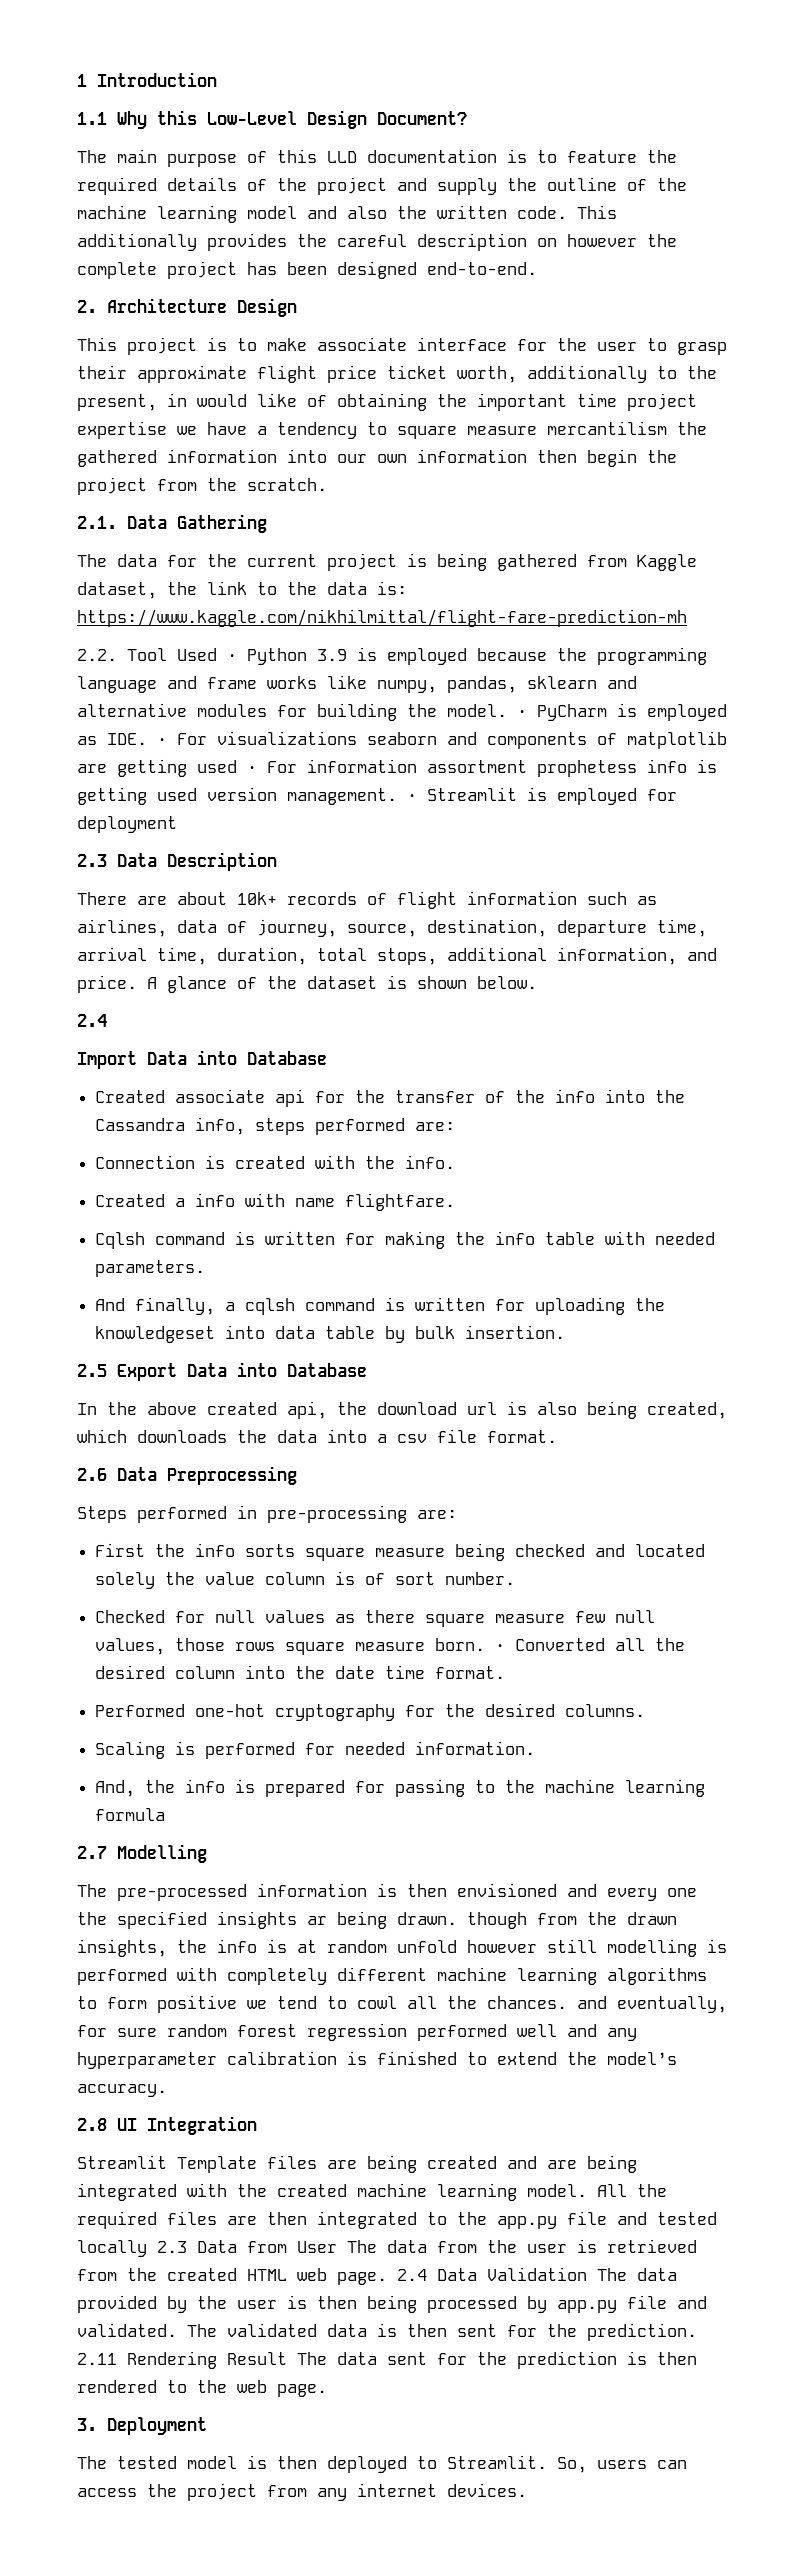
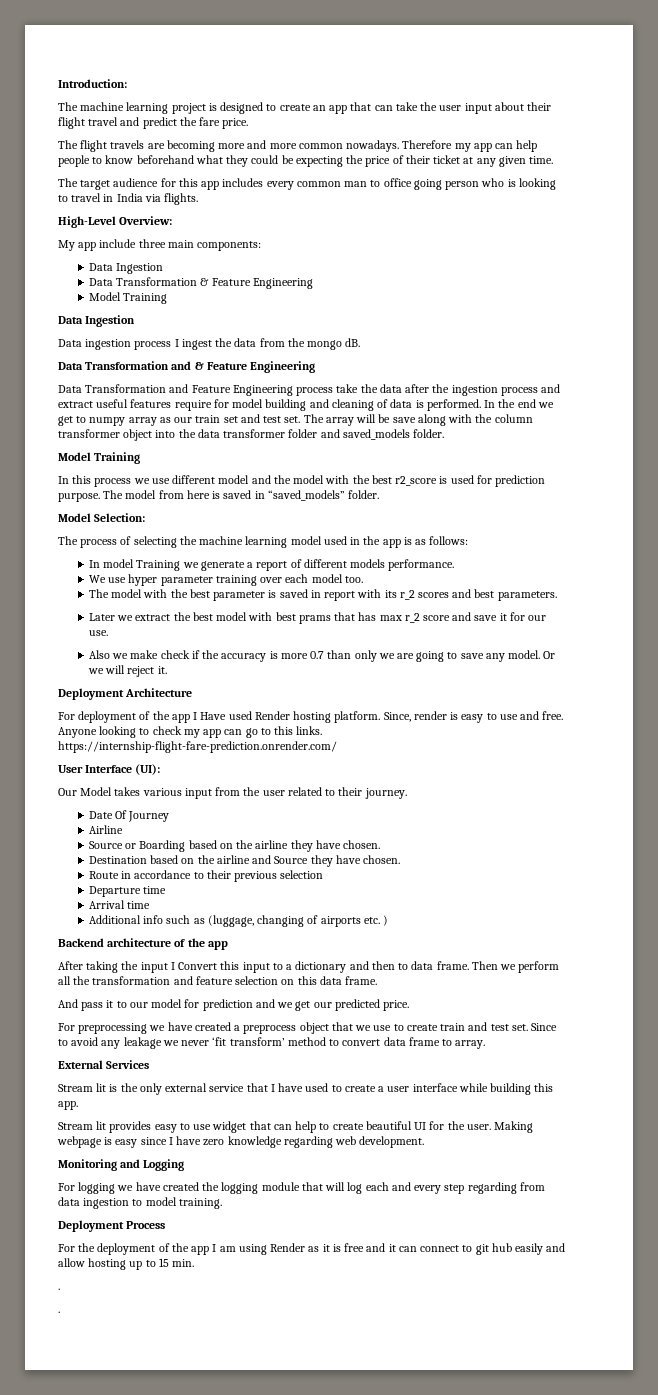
- 1 Introduction
- 1.1 Why this Low-Level Design Document?
- The main purpose of this LLD documentation is to feature the required details of the project and supply the outline of the machine learning model and also the written code. This additionally provides the careful description on however the complete project has been designed end-to-end.
- 2. Architecture Design
- This project is to make associate interface for the user to grasp their approximate flight price ticket worth, additionally to the present, in would like of obtaining the important time project expertise we have a tendency to square measure mercantilism the gathered information into our own information then begin the project from the scratch.
- 2.1. Data Gathering
- The data for the current project is being gathered from Kaggle dataset, the link to the data is: https://www.kaggle.com/nikhilmittal/flight-fare-prediction-mh
- 2.2. Tool Used • Python 3.9 is employed because the programming language and frame works like numpy, pandas, sklearn and alternative modules for building the model. • PyCharm is employed as IDE. • For visualizations seaborn and components of matplotlib are getting used • For information assortment prophetess info is getting used version management. • Streamlit is employed for deployment
- 2.3 Data Description
- There are about 10k+ records of flight information such as airlines, data of journey, source, destination, departure time, arrival time, duration, total stops, additional information, and price. A glance of the dataset is shown below.
- 2.4
- Import Data into Database
- Created associate api for the transfer of the info into the Cassandra info, steps performed are:
- Connection is created with the info.
- Created a info with name flightfare.
- Cqlsh command is written for making the info table with needed parameters.
- And finally, a cqlsh command is written for uploading the knowledgeset into data table by bulk insertion.
- 2.5 Export Data into Database
- In the above created api, the download url is also being created, which downloads the data into a csv file format.
- 2.6 Data Preprocessing
- Steps performed in pre-processing are:
- First the info sorts square measure being checked and located solely the value column is of sort number.
- Checked for null values as there square measure few null values, those rows square measure born. • Converted all the desired column into the date time format.
- Performed one-hot cryptography for the desired columns.
- Scaling is performed for needed information.
- And, the info is prepared for passing to the machine learning formula
- 2.7 Modelling
- The pre-processed information is then envisioned and every one the specified insights ar being drawn. though from the drawn insights, the info is at random unfold however still modelling is performed with completely different machine learning algorithms to form positive we tend to cowl all the chances. and eventually, for sure random forest regression performed well and any hyperparameter calibration is finished to extend the model’s accuracy.
- 2.8 UI Integration
- Streamlit Template files are being created and are being integrated with the created machine learning model. All the required files are then integrated to the app.py file and tested locally 2.3 Data from User The data from the user is retrieved from the created HTML web page. 2.4 Data Validation The data provided by the user is then being processed by app.py file and validated. The validated data is then sent for the prediction. 2.11 Rendering Result The data sent for the prediction is then rendered to the web page.
- 3. Deployment
- The tested model is then deployed to Streamlit. So, users can access the project from any internet devices.
+ Introduction:
+ The machine learning project is designed to create an app that can take the user input about their flight travel and predict the fare price.
+ The flight travels are becoming more and more common nowadays. Therefore my app can help people to know beforehand what they could be expecting the price of their ticket at any given time.
+ The target audience for this app includes every common man to office going person who is looking to travel in India via flights.
+ High-Level Overview:
+ My app include three main components:
+ Data Ingestion
+ Data Transformation & Feature Engineering
+ Model Training
+ Data Ingestion
+ Data ingestion process I ingest the data from the mongo dB.
+ Data Transformation and & Feature Engineering
+ Data Transformation and Feature Engineering process take the data after the ingestion process and extract useful features require for model building and cleaning of data is performed. In the end we get to numpy array as our train set and test set. The array will be save along with the column transformer object into the data transformer folder and saved_models folder.
+ Model Training
+ In this process we use different model and the model with the best r2_score is used for prediction purpose. The model from here is saved in “saved_models” folder.
+ Model Selection:
+ The process of selecting the machine learning model used in the app is as follows:
+ In model Training we generate a report of different models performance.
+ We use hyper parameter training over each model too.
+ The model with the best parameter is saved in report with its r_2 scores and best parameters.
+ Later we extract the best model with best prams that has max r_2 score and save it for our use.
+ Also we make check if the accuracy is more 0.7 than only we are going to save any model. Or we will reject it.
+ Deployment Architecture
+ For deployment of the app I Have used Render hosting platform. Since, render is easy to use and free. Anyone looking to check my app can go to this links. https://internship-flight-fare-prediction.onrender.com/
+ User Interface (UI):
+ Our Model takes various input from the user related to their journey.
+ Date Of Journey
+ Airline
+ Source or Boarding based on the airline they have chosen.
+ Destination based on the airline and Source they have chosen.
+ Route in accordance to their previous selection
+ Departure time
+ Arrival time
+ Additional info such as (luggage, changing of airports etc. )
+ Backend architecture of the app
+ After taking the input I Convert this input to a dictionary and then to data frame. Then we perform all the transformation and feature selection on this data frame.
+ And pass it to our model for prediction and we get our predicted price.
+ For preprocessing we have created a preprocess object that we use to create train and test set. Since to avoid any leakage we never ‘fit transform’ method to convert data frame to array.
+ External Services
+ Stream lit is the only external service that I have used to create a user interface while building this app.
+ Stream lit provides easy to use widget that can help to create beautiful UI for the user. Making webpage is easy since I have zero knowledge regarding web development.
+ Monitoring and Logging
+ For logging we have created the logging module that will log each and every step regarding from data ingestion to model training.
+ Deployment Process
+ For the deployment of the app I am using Render as it is free and it can connect to git hub easily and allow hosting up to 15 min.
+ .
+ .

